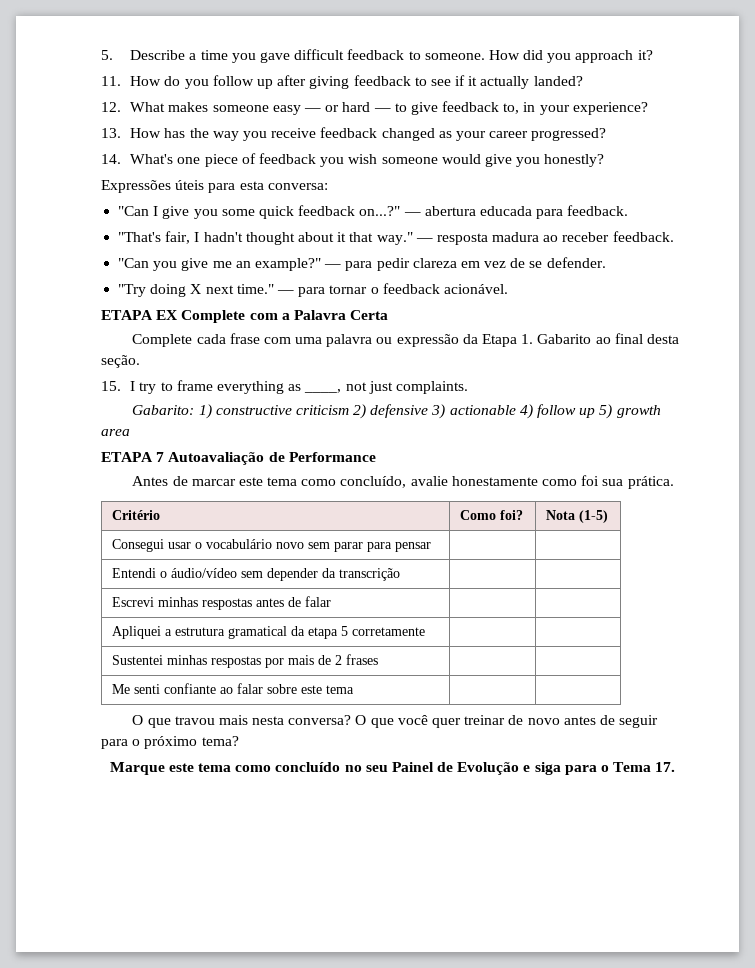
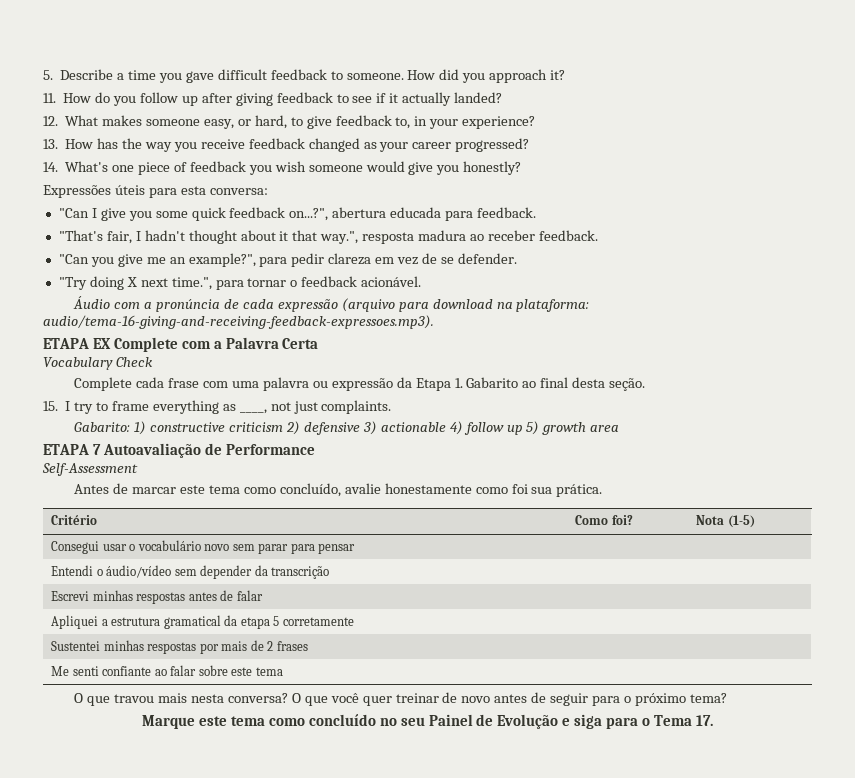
- 12. What makes someone easy — or hard — to give feedback to, in your experience?
+ 12. What makes someone easy, or hard, to give feedback to, in your experience?
- "Can I give you some quick feedback on...?" — abertura educada para feedback.
+ "Can I give you some quick feedback on...?", abertura educada para feedback.
- "That's fair, I hadn't thought about it that way." — resposta madura ao receber feedback.
+ "That's fair, I hadn't thought about it that way.", resposta madura ao receber feedback.
- "Can you give me an example?" — para pedir clareza em vez de se defender.
+ "Can you give me an example?", para pedir clareza em vez de se defender.
- "Try doing X next time." — para tornar o feedback acionável.
+ "Try doing X next time.", para tornar o feedback acionável.
+ Áudio com a pronúncia de cada expressão (arquivo para download na plataforma: audio/tema-16-giving-and-receiving-feedback-expressoes.mp3).
+ Vocabulary Check
+ Self-Assessment

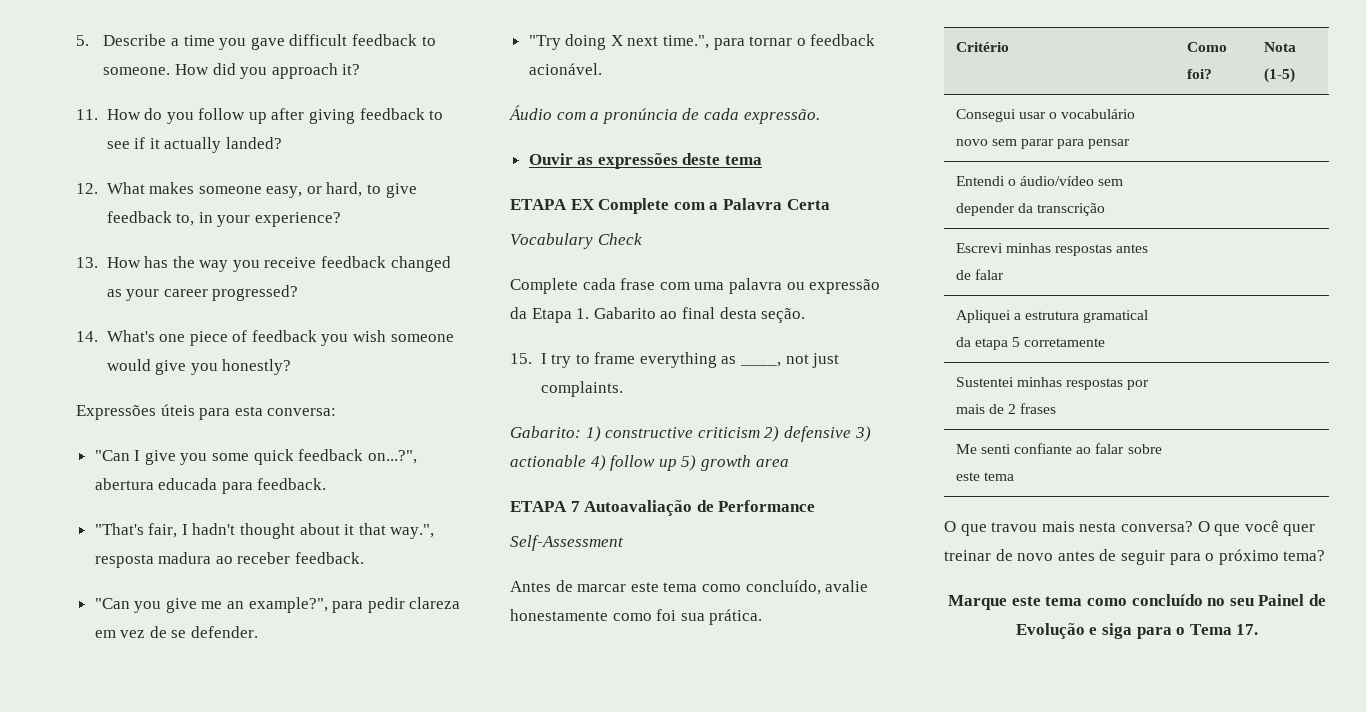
- Áudio com a pronúncia de cada expressão (arquivo para download na plataforma: audio/tema-16-giving-and-receiving-feedback-expressoes.mp3).
+ Áudio com a pronúncia de cada expressão.
+ Ouvir as expressões deste tema

